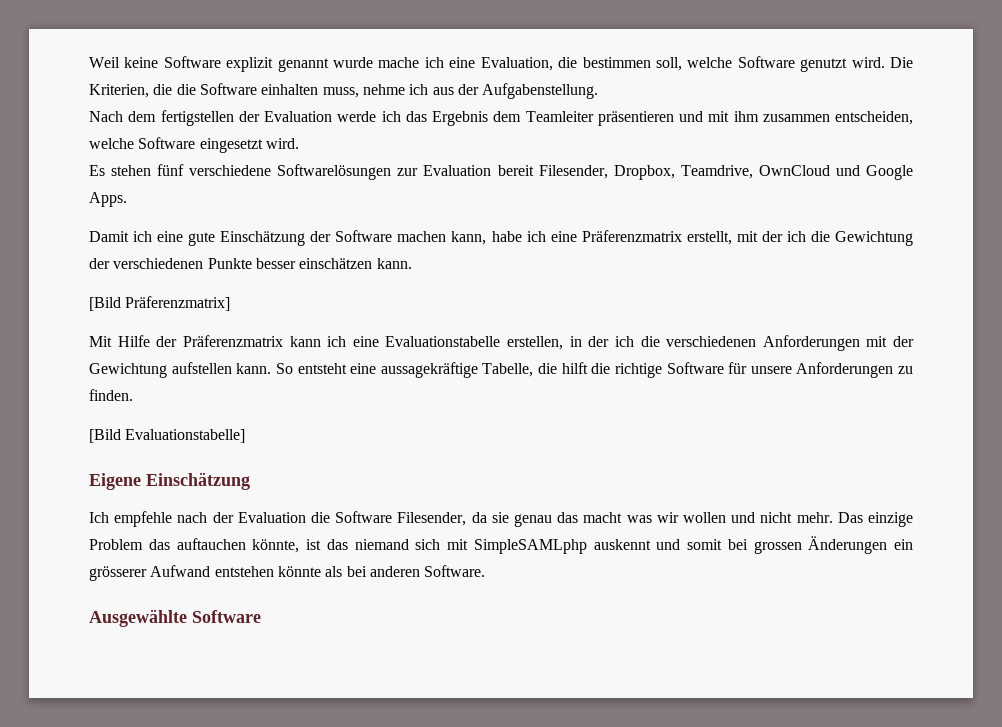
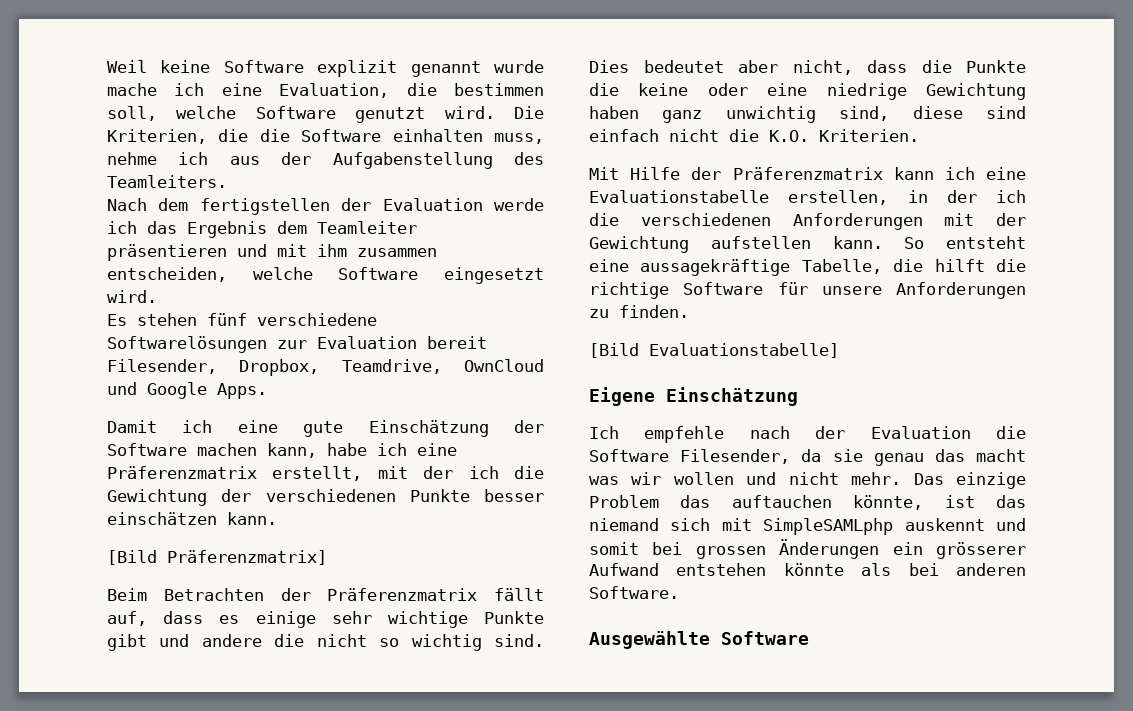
- Die Kriterien, die die Software einhalten muss, nehme ich aus der Aufgabenstellung.
+ Die Kriterien, die die Software einhalten muss, nehme ich aus der Aufgabenstellung des Teamleiters.
+ Beim Betrachten der Präferenzmatrix fällt auf, dass es einige sehr wichtige Punkte gibt und andere die nicht so wichtig sind. Dies bedeutet aber nicht, dass die Punkte die keine oder eine niedrige Gewichtung haben ganz unwichtig sind, diese sind einfach nicht die K.O. Kriterien.

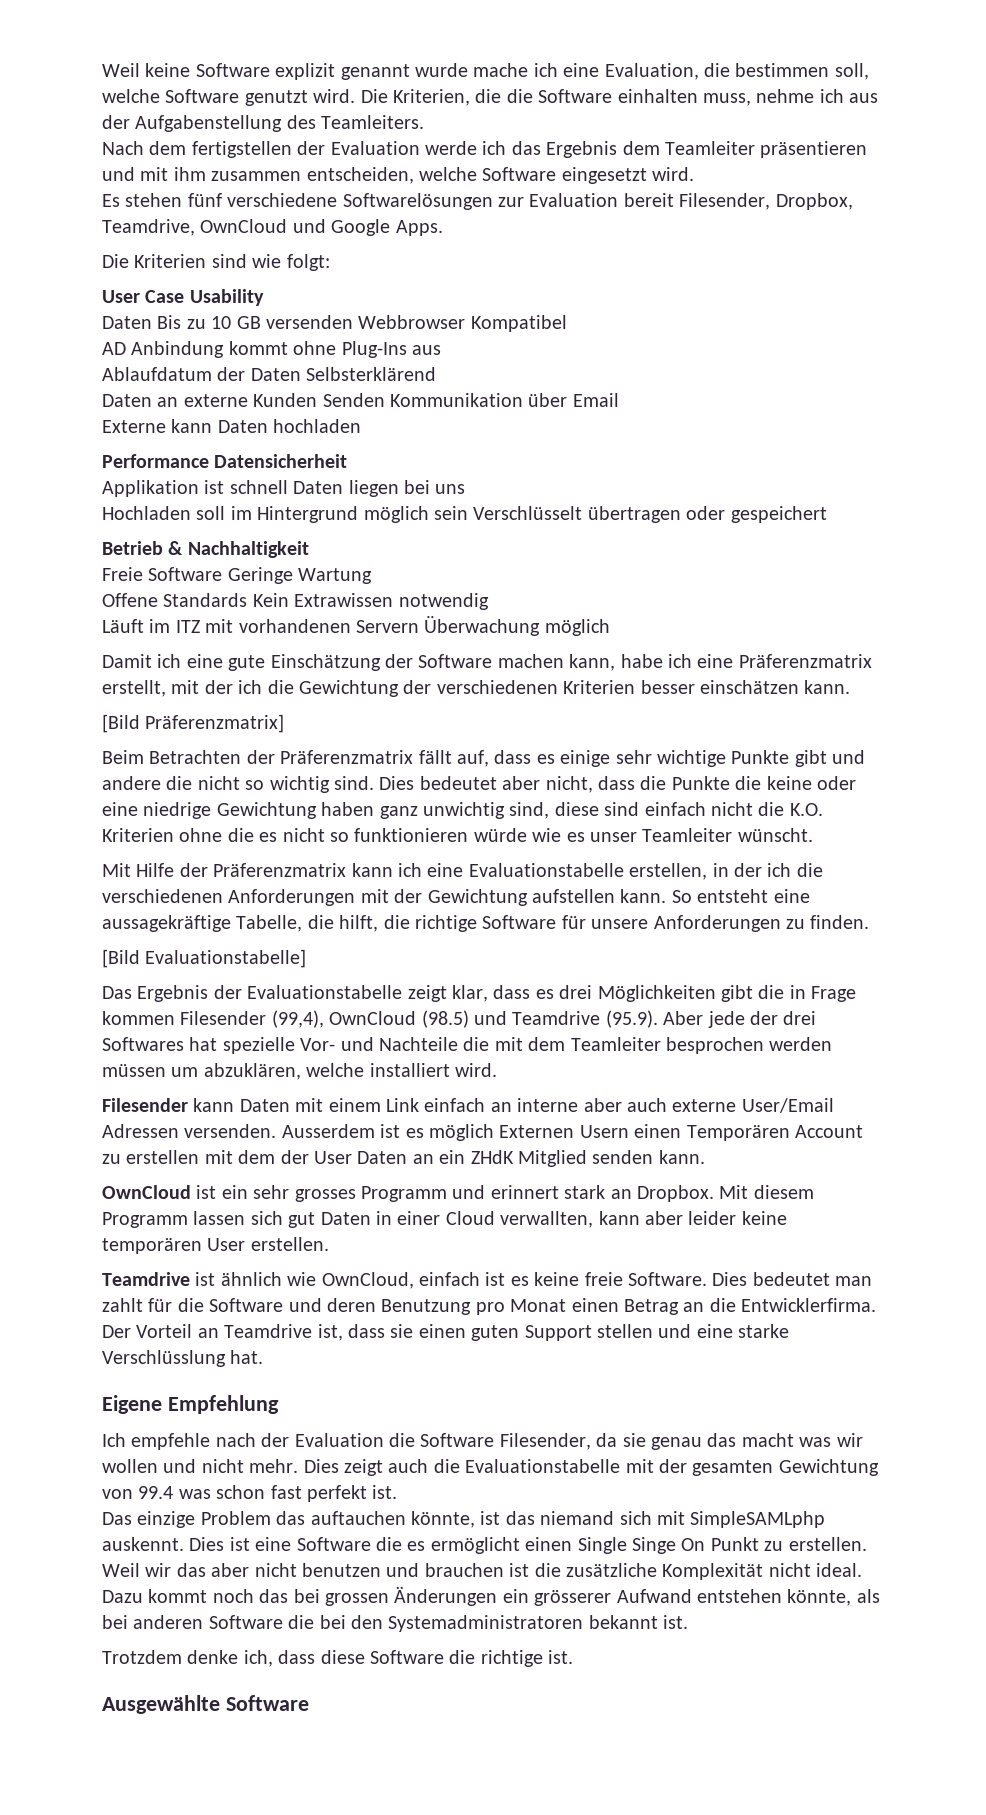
+ Die Kriterien sind wie folgt:
+ User Case Usability
+ Daten Bis zu 10 GB versenden Webbrowser Kompatibel
+ AD Anbindung kommt ohne Plug-Ins aus
+ Ablaufdatum der Daten Selbsterklärend
+ Daten an externe Kunden Senden Kommunikation über Email
+ Externe kann Daten hochladen
+ Performance Datensicherheit
+ Applikation ist schnell Daten liegen bei uns
+ Hochladen soll im Hintergrund möglich sein Verschlüsselt übertragen oder gespeichert
+ Betrieb & Nachhaltigkeit
+ Freie Software Geringe Wartung
+ Offene Standards Kein Extrawissen notwendig
+ Läuft im ITZ mit vorhandenen Servern Überwachung möglich
- Damit ich eine gute Einschätzung der Software machen kann, habe ich eine Präferenzmatrix erstellt, mit der ich die Gewichtung der verschiedenen Punkte besser einschätzen kann.
+ Damit ich eine gute Einschätzung der Software machen kann, habe ich eine Präferenzmatrix erstellt, mit der ich die Gewichtung der verschiedenen Kriterien besser einschätzen kann.
- Dies bedeutet aber nicht, dass die Punkte die keine oder eine niedrige Gewichtung haben ganz unwichtig sind, diese sind einfach nicht die K.O. Kriterien.
+ Dies bedeutet aber nicht, dass die Punkte die keine oder eine niedrige Gewichtung haben ganz unwichtig sind, diese sind einfach nicht die K.O. Kriterien ohne die es nicht so funktionieren würde wie es unser Teamleiter wünscht.
- So entsteht eine aussagekräftige Tabelle, die hilft die richtige Software für unsere Anforderungen zu finden.
+ So entsteht eine aussagekräftige Tabelle, die hilft, die richtige Software für unsere Anforderungen zu finden.
+ Das Ergebnis der Evaluationstabelle zeigt klar, dass es drei Möglichkeiten gibt die in Frage kommen Filesender (99,4), OwnCloud (98.5) und Teamdrive (95.9). Aber jede der drei Softwares hat spezielle Vor- und Nachteile die mit dem Teamleiter besprochen werden müssen um abzuklären, welche installiert wird.
+ Filesender kann Daten mit einem Link einfach an interne aber auch externe User/Email Adressen versenden. Ausserdem ist es möglich Externen Usern einen Temporären Account zu erstellen mit dem der User Daten an ein ZHdK Mitglied senden kann.
+ OwnCloud ist ein sehr grosses Programm und erinnert stark an Dropbox. Mit diesem Programm lassen sich gut Daten in einer Cloud verwallten, kann aber leider keine temporären User erstellen.
+ Teamdrive ist ähnlich wie OwnCloud, einfach ist es keine freie Software. Dies bedeutet man zahlt für die Software und deren Benutzung pro Monat einen Betrag an die Entwicklerfirma. Der Vorteil an Teamdrive ist, dass sie einen guten Support stellen und eine starke Verschlüsslung hat.
- Eigene Einschätzung
+ Eigene Empfehlung
- Ich empfehle nach der Evaluation die Software Filesender, da sie genau das macht was wir wollen und nicht mehr. Das einzige Problem das auftauchen könnte, ist das niemand sich mit SimpleSAMLphp auskennt und somit bei grossen Änderungen ein grösserer Aufwand entstehen könnte als bei anderen Software.
+ Ich empfehle nach der Evaluation die Software Filesender, da sie genau das macht was wir wollen und nicht mehr. Dies zeigt auch die Evaluationstabelle mit der gesamten Gewichtung von 99.4 was schon fast perfekt ist.
+ Das einzige Problem das auftauchen könnte, ist das niemand sich mit SimpleSAMLphp auskennt. Dies ist eine Software die es ermöglicht einen Single Singe On Punkt zu erstellen. Weil wir das aber nicht benutzen und brauchen ist die zusätzliche Komplexität nicht ideal. Dazu kommt noch das bei grossen Änderungen ein grösserer Aufwand entstehen könnte, als bei anderen Software die bei den Systemadministratoren bekannt ist.
+ Trotzdem denke ich, dass diese Software die richtige ist.

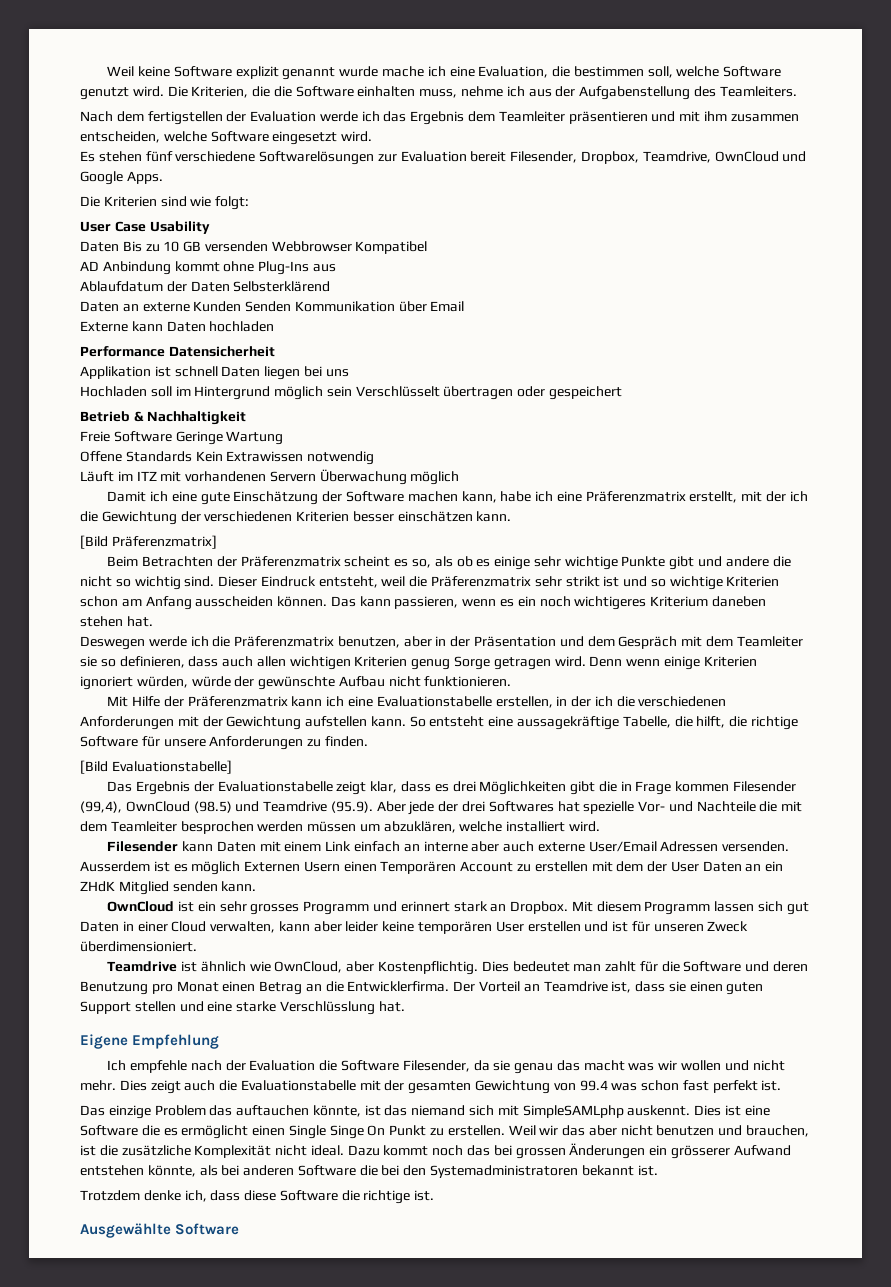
- Beim Betrachten der Präferenzmatrix fällt auf, dass es einige sehr wichtige Punkte gibt und andere die nicht so wichtig sind.
+ Beim Betrachten der Präferenzmatrix scheint es so, als ob es einige sehr wichtige Punkte gibt und andere die nicht so wichtig sind.
- Dies bedeutet aber nicht, dass die Punkte die keine oder eine niedrige Gewichtung haben ganz unwichtig sind, diese sind einfach nicht die K.O. Kriterien ohne die es nicht so funktionieren würde wie es unser Teamleiter wünscht.
+ Dieser Eindruck entsteht, weil die Präferenzmatrix sehr strikt ist und so wichtige Kriterien schon am Anfang ausscheiden können. Das kann passieren, wenn es ein noch wichtigeres Kriterium daneben stehen hat.
+ Deswegen werde ich die Präferenzmatrix benutzen, aber in der Präsentation und dem Gespräch mit dem Teamleiter sie so definieren, dass auch allen wichtigen Kriterien genug Sorge getragen wird. Denn wenn einige Kriterien ignoriert würden, würde der gewünschte Aufbau nicht funktionieren.
- Mit diesem Programm lassen sich gut Daten in einer Cloud verwallten, kann aber leider keine temporären User erstellen.
+ Mit diesem Programm lassen sich gut Daten in einer Cloud verwalten, kann aber leider keine temporären User erstellen und ist für unseren Zweck überdimensioniert.
- Teamdrive ist ähnlich wie OwnCloud, einfach ist es keine freie Software.
+ Teamdrive ist ähnlich wie OwnCloud, aber Kostenpflichtig.
- Weil wir das aber nicht benutzen und brauchen ist die zusätzliche Komplexität nicht ideal.
+ Weil wir das aber nicht benutzen und brauchen, ist die zusätzliche Komplexität nicht ideal.

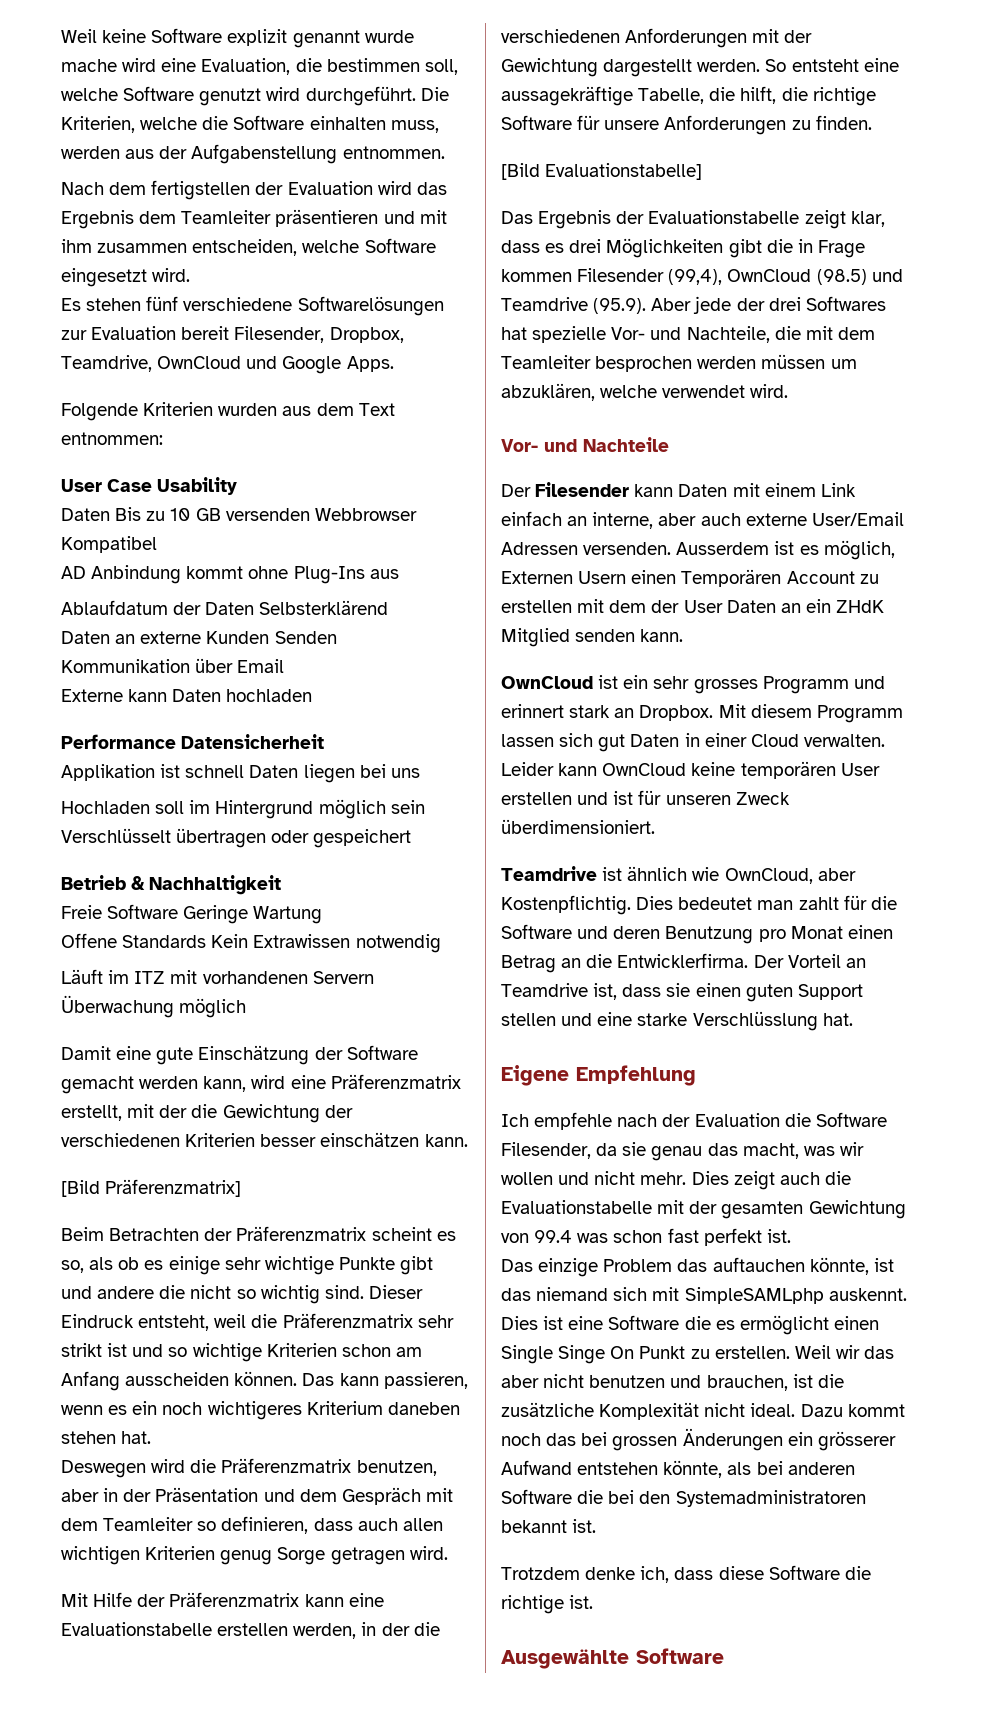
- Weil keine Software explizit genannt wurde mache ich eine Evaluation, die bestimmen soll, welche Software genutzt wird.
+ Weil keine Software explizit genannt wurde mache wird eine Evaluation, die bestimmen soll, welche Software genutzt wird durchgeführt.
- Die Kriterien, die die Software einhalten muss, nehme ich aus der Aufgabenstellung des Teamleiters.
+ Die Kriterien, welche die Software einhalten muss, werden aus der Aufgabenstellung entnommen.
- Nach dem fertigstellen der Evaluation werde ich das Ergebnis dem Teamleiter präsentieren und mit ihm zusammen entscheiden, welche Software eingesetzt wird.
+ Nach dem fertigstellen der Evaluation wird das Ergebnis dem Teamleiter präsentieren und mit ihm zusammen entscheiden, welche Software eingesetzt wird.
- Die Kriterien sind wie folgt:
+ Folgende Kriterien wurden aus dem Text entnommen:
- Damit ich eine gute Einschätzung der Software machen kann, habe ich eine Präferenzmatrix erstellt, mit der ich die Gewichtung der verschiedenen Kriterien besser einschätzen kann.
+ Damit eine gute Einschätzung der Software gemacht werden kann, wird eine Präferenzmatrix erstellt, mit der die Gewichtung der verschiedenen Kriterien besser einschätzen kann.
- Deswegen werde ich die Präferenzmatrix benutzen, aber in der Präsentation und dem Gespräch mit dem Teamleiter sie so definieren, dass auch allen wichtigen Kriterien genug Sorge getragen wird. Denn wenn einige Kriterien ignoriert würden, würde der gewünschte Aufbau nicht funktionieren.
+ Deswegen wird die Präferenzmatrix benutzen, aber in der Präsentation und dem Gespräch mit dem Teamleiter so definieren, dass auch allen wichtigen Kriterien genug Sorge getragen wird.
- Mit Hilfe der Präferenzmatrix kann ich eine Evaluationstabelle erstellen, in der ich die verschiedenen Anforderungen mit der Gewichtung aufstellen kann.
+ Mit Hilfe der Präferenzmatrix kann eine Evaluationstabelle erstellen werden, in der die verschiedenen Anforderungen mit der Gewichtung dargestellt werden.
- Das Ergebnis der Evaluationstabelle zeigt klar, dass es drei Möglichkeiten gibt die in Frage kommen Filesender (99,4), OwnCloud (98.5) und Teamdrive (95.9). Aber jede der drei Softwares hat spezielle Vor- und Nachteile die mit dem Teamleiter besprochen werden müssen um abzuklären, welche installiert wird.
- Filesender kann Daten mit einem Link einfach an interne aber auch externe User/Email Adressen versenden.
+ Das Ergebnis der Evaluationstabelle zeigt klar, dass es drei Möglichkeiten gibt die in Frage kommen Filesender (99,4), OwnCloud (98.5) und Teamdrive (95.9). Aber jede der drei Softwares hat spezielle Vor- und Nachteile, die mit dem Teamleiter besprochen werden müssen um abzuklären, welche verwendet wird.
+ Vor- und Nachteile
+ Der Filesender kann Daten mit einem Link einfach an interne, aber auch externe User/Email Adressen versenden.
- Ausserdem ist es möglich Externen Usern einen Temporären Account zu erstellen mit dem der User Daten an ein ZHdK Mitglied senden kann.
+ Ausserdem ist es möglich, Externen Usern einen Temporären Account zu erstellen mit dem der User Daten an ein ZHdK Mitglied senden kann.
- Mit diesem Programm lassen sich gut Daten in einer Cloud verwalten, kann aber leider keine temporären User erstellen und ist für unseren Zweck überdimensioniert.
+ Mit diesem Programm lassen sich gut Daten in einer Cloud verwalten. Leider kann OwnCloud keine temporären User erstellen und ist für unseren Zweck überdimensioniert.
- Ich empfehle nach der Evaluation die Software Filesender, da sie genau das macht was wir wollen und nicht mehr.
+ Ich empfehle nach der Evaluation die Software Filesender, da sie genau das macht, was wir wollen und nicht mehr.

